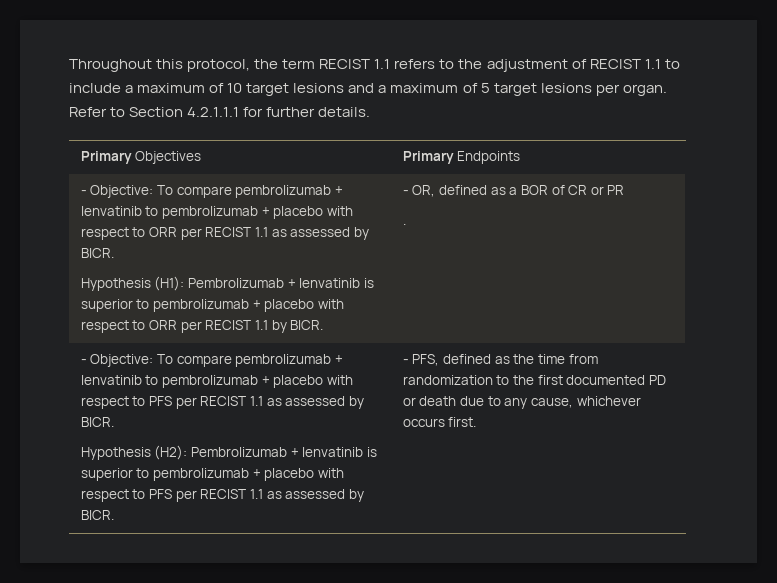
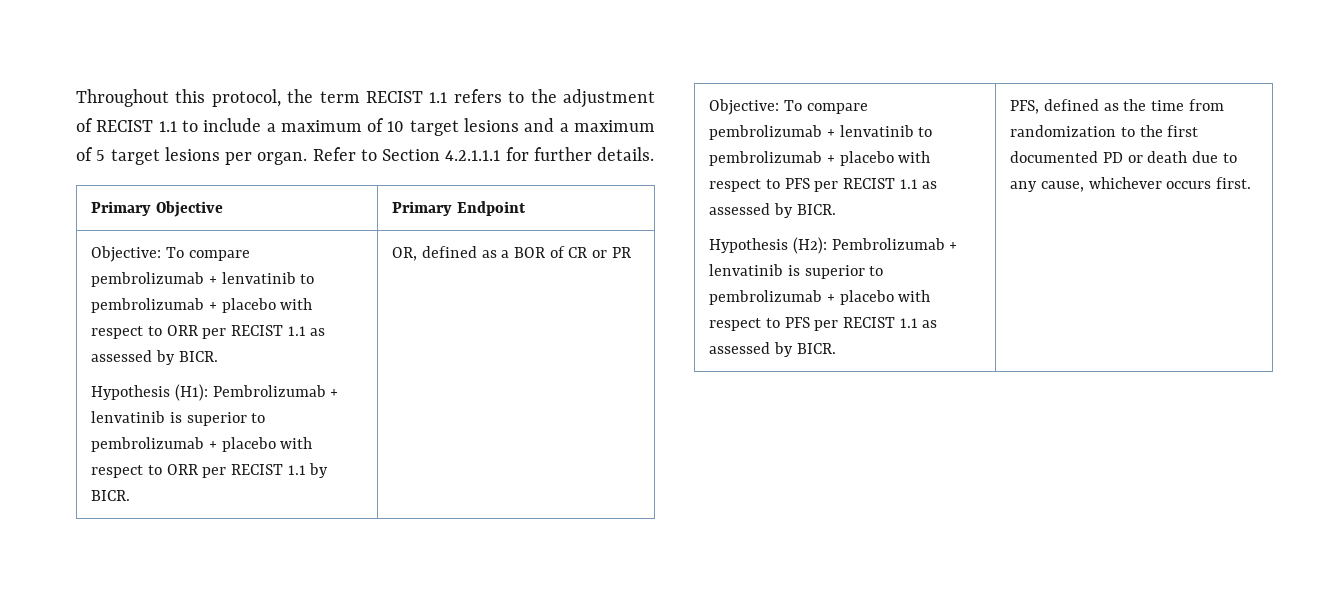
- Primary Objectives | Primary Endpoints
- - Objective: To compare pembrolizumab + lenvatinib to pembrolizumab + placebo with respect to ORR per RECIST 1.1 as assessed by BICR.
+ Primary Objective | Primary Endpoint
+ Objective: To compare pembrolizumab + lenvatinib to pembrolizumab + placebo with respect to ORR per RECIST 1.1 as assessed by BICR.
- - OR, defined as a BOR of CR or PR
+ OR, defined as a BOR of CR or PR
- .
- - Objective: To compare pembrolizumab + lenvatinib to pembrolizumab + placebo with respect to PFS per RECIST 1.1 as assessed by BICR.
+ Objective: To compare pembrolizumab + lenvatinib to pembrolizumab + placebo with respect to PFS per RECIST 1.1 as assessed by BICR.
- - PFS, defined as the time from randomization to the first documented PD or death due to any cause, whichever occurs first.
+ PFS, defined as the time from randomization to the first documented PD or death due to any cause, whichever occurs first.

